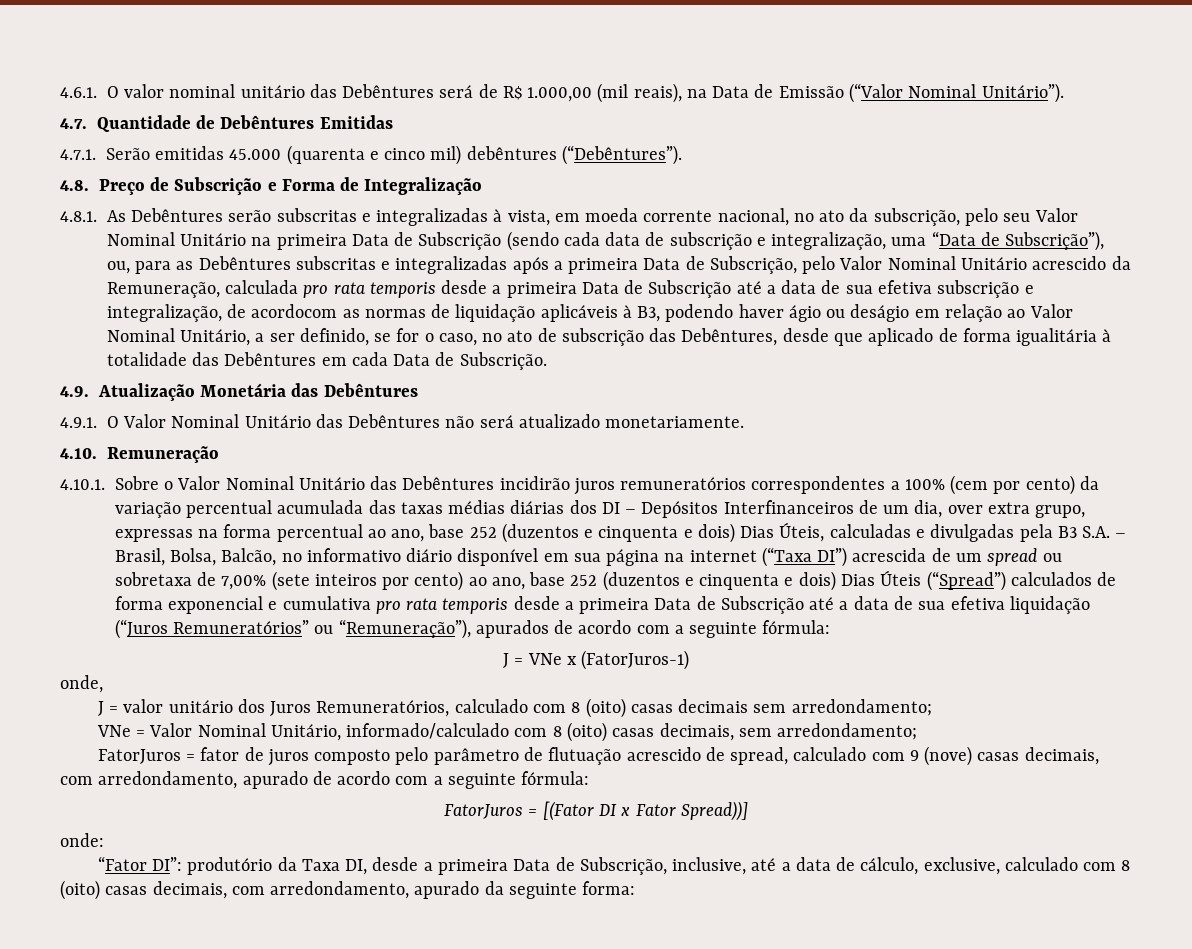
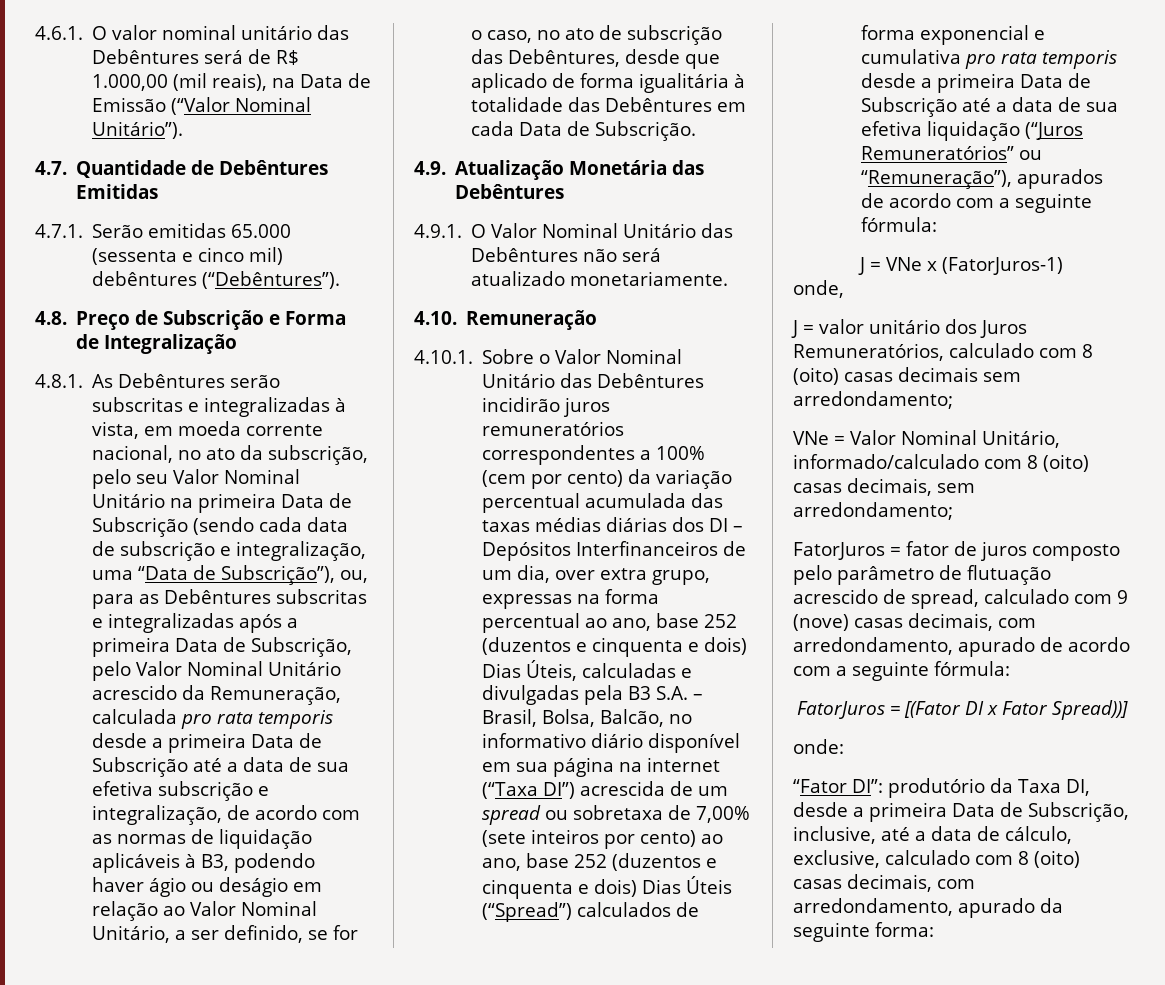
- 4.7.1. Serão emitidas 45.000 (quarenta e cinco mil) debêntures (“Debêntures”).
+ 4.7.1. Serão emitidas 65.000 (sessenta e cinco mil) debêntures (“Debêntures”).
- 4.8.1. As Debêntures serão subscritas e integralizadas à vista, em moeda corrente nacional, no ato da subscrição, pelo seu Valor Nominal Unitário na primeira Data de Subscrição (sendo cada data de subscrição e integralização, uma “Data de Subscrição”), ou, para as Debêntures subscritas e integralizadas após a primeira Data de Subscrição, pelo Valor Nominal Unitário acrescido da Remuneração, calculada pro rata temporis desde a primeira Data de Subscrição até a data de sua efetiva subscrição e integralização, de acordocom as normas de liquidação aplicáveis à B3, podendo haver ágio ou deságio em relação ao Valor Nominal Unitário, a ser definido, se for o caso, no ato de subscrição das Debêntures, desde que aplicado de forma igualitária à totalidade das Debêntures em cada Data de Subscrição.
+ 4.8.1. As Debêntures serão subscritas e integralizadas à vista, em moeda corrente nacional, no ato da subscrição, pelo seu Valor Nominal Unitário na primeira Data de Subscrição (sendo cada data de subscrição e integralização, uma “Data de Subscrição”), ou, para as Debêntures subscritas e integralizadas após a primeira Data de Subscrição, pelo Valor Nominal Unitário acrescido da Remuneração, calculada pro rata temporis desde a primeira Data de Subscrição até a data de sua efetiva subscrição e integralização, de acordo com as normas de liquidação aplicáveis à B3, podendo haver ágio ou deságio em relação ao Valor Nominal Unitário, a ser definido, se for o caso, no ato de subscrição das Debêntures, desde que aplicado de forma igualitária à totalidade das Debêntures em cada Data de Subscrição.

